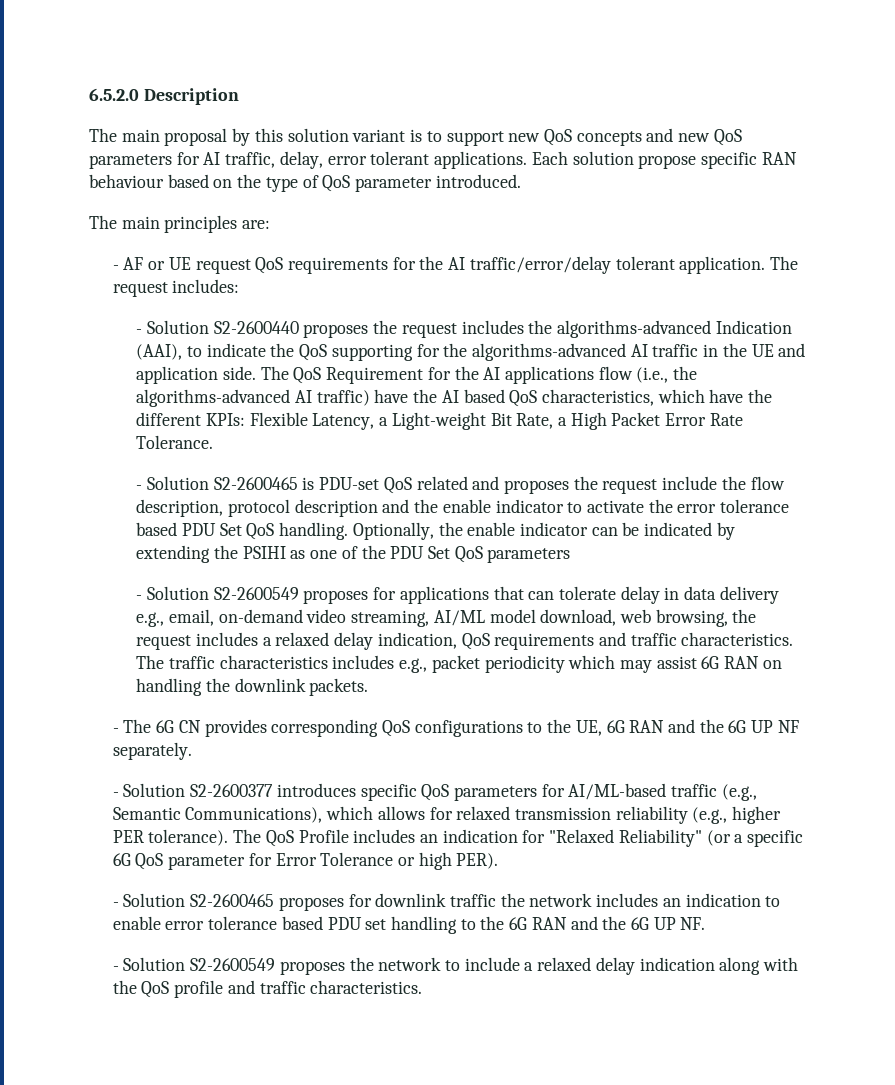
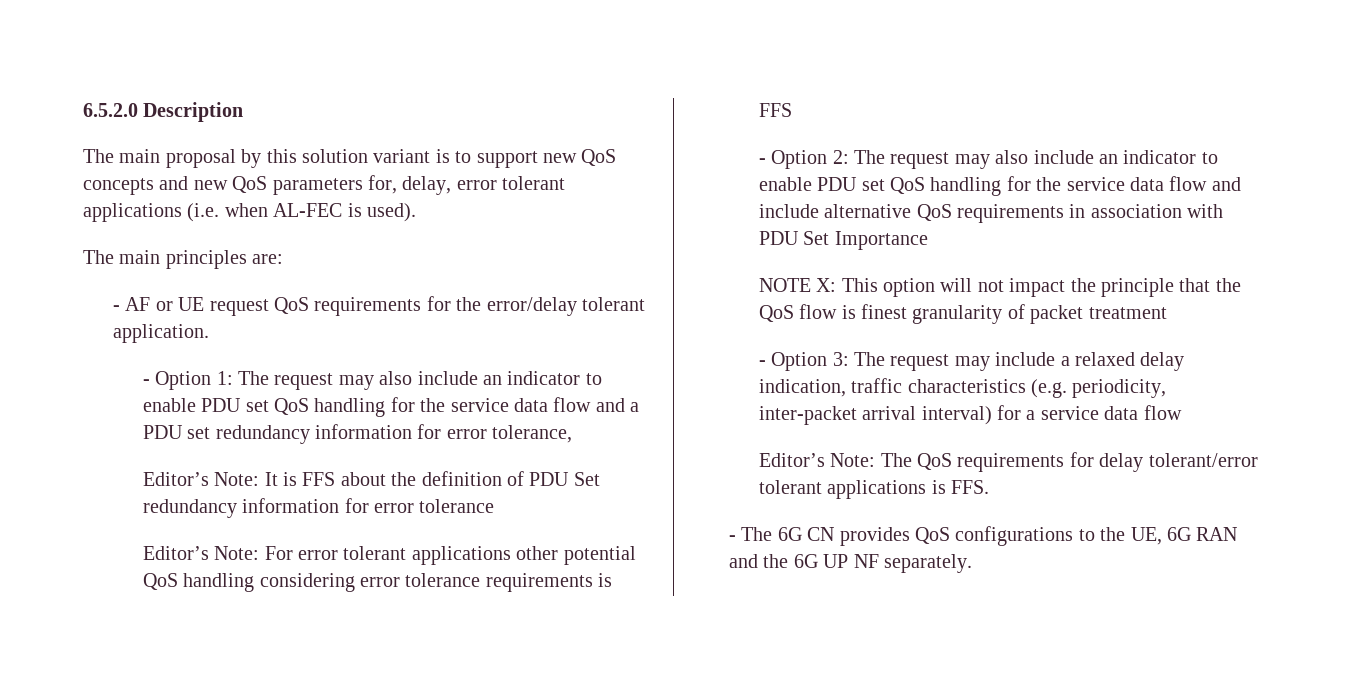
- The main proposal by this solution variant is to support new QoS concepts and new QoS parameters for AI traffic, delay, error tolerant applications. Each solution propose specific RAN behaviour based on the type of QoS parameter introduced.
+ The main proposal by this solution variant is to support new QoS concepts and new QoS parameters for, delay, error tolerant applications (i.e. when AL-FEC is used).
- - AF or UE request QoS requirements for the AI traffic/error/delay tolerant application. The request includes:
- - Solution S2-2600440 proposes the request includes the algorithms-advanced Indication (AAI), to indicate the QoS supporting for the algorithms-advanced AI traffic in the UE and application side. The QoS Requirement for the AI applications flow (i.e., the algorithms-advanced AI traffic) have the AI based QoS characteristics, which have the different KPIs: Flexible Latency, a Light-weight Bit Rate, a High Packet Error Rate Tolerance.
- - Solution S2-2600465 is PDU-set QoS related and proposes the request include the flow description, protocol description and the enable indicator to activate the error tolerance based PDU Set QoS handling. Optionally, the enable indicator can be indicated by extending the PSIHI as one of the PDU Set QoS parameters
- - Solution S2-2600549 proposes for applications that can tolerate delay in data delivery e.g., email, on-demand video streaming, AI/ML model download, web browsing, the request includes a relaxed delay indication, QoS requirements and traffic characteristics. The traffic characteristics includes e.g., packet periodicity which may assist 6G RAN on handling the downlink packets.
+ - AF or UE request QoS requirements for the error/delay tolerant application.
+ - Option 1: The request may also include an indicator to enable PDU set QoS handling for the service data flow and a PDU set redundancy information for error tolerance,
+ Editor’s Note: It is FFS about the definition of PDU Set redundancy information for error tolerance
+ Editor’s Note: For error tolerant applications other potential QoS handling considering error tolerance requirements is FFS
+ - Option 2: The request may also include an indicator to enable PDU set QoS handling for the service data flow and include alternative QoS requirements in association with PDU Set Importance
+ NOTE X: This option will not impact the principle that the QoS flow is finest granularity of packet treatment
+ - Option 3: The request may include a relaxed delay indication, traffic characteristics (e.g. periodicity, inter-packet arrival interval) for a service data flow
+ Editor’s Note: The QoS requirements for delay tolerant/error tolerant applications is FFS.
- - The 6G CN provides corresponding QoS configurations to the UE, 6G RAN and the 6G UP NF separately.
+ - The 6G CN provides QoS configurations to the UE, 6G RAN and the 6G UP NF separately.
- - Solution S2-2600377 introduces specific QoS parameters for AI/ML-based traffic (e.g., Semantic Communications), which allows for relaxed transmission reliability (e.g., higher PER tolerance). The QoS Profile includes an indication for "Relaxed Reliability" (or a specific 6G QoS parameter for Error Tolerance or high PER).
- - Solution S2-2600465 proposes for downlink traffic the network includes an indication to enable error tolerance based PDU set handling to the 6G RAN and the 6G UP NF.
- - Solution S2-2600549 proposes the network to include a relaxed delay indication along with the QoS profile and traffic characteristics.

